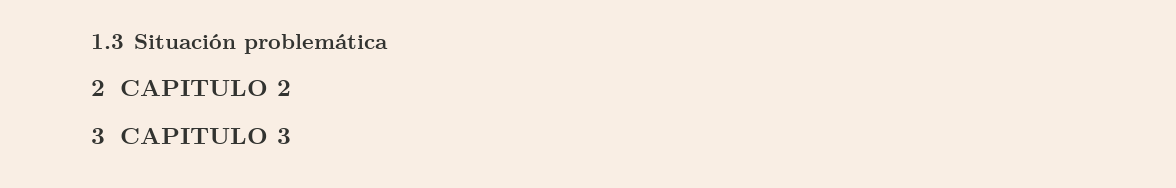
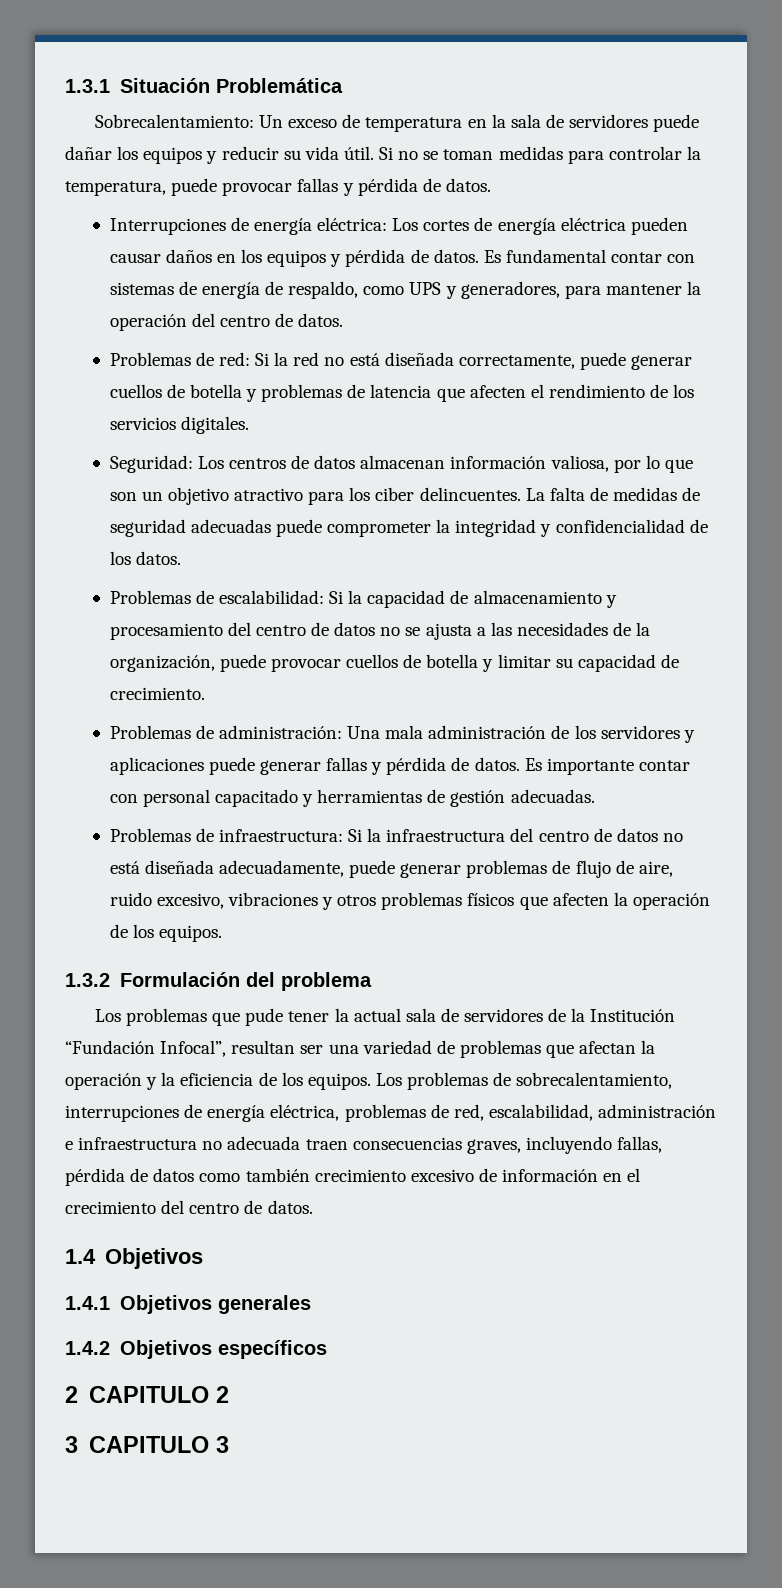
- 1.3 Situación problemática
+ 1.3.1 Situación Problemática
+ Sobrecalentamiento: Un exceso de temperatura en la sala de servidores puede dañar los equipos y reducir su vida útil. Si no se toman medidas para controlar la temperatura, puede provocar fallas y pérdida de datos.
+ Interrupciones de energía eléctrica: Los cortes de energía eléctrica pueden causar daños en los equipos y pérdida de datos. Es fundamental contar con sistemas de energía de respaldo, como UPS y generadores, para mantener la operación del centro de datos.
+ Problemas de red: Si la red no está diseñada correctamente, puede generar cuellos de botella y problemas de latencia que afecten el rendimiento de los servicios digitales.
+ Seguridad: Los centros de datos almacenan información valiosa, por lo que son un objetivo atractivo para los ciber delincuentes. La falta de medidas de seguridad adecuadas puede comprometer la integridad y confidencialidad de los datos.
+ Problemas de escalabilidad: Si la capacidad de almacenamiento y procesamiento del centro de datos no se ajusta a las necesidades de la organización, puede provocar cuellos de botella y limitar su capacidad de crecimiento.
+ Problemas de administración: Una mala administración de los servidores y aplicaciones puede generar fallas y pérdida de datos. Es importante contar con personal capacitado y herramientas de gestión adecuadas.
+ Problemas de infraestructura: Si la infraestructura del centro de datos no está diseñada adecuadamente, puede generar problemas de flujo de aire, ruido excesivo, vibraciones y otros problemas físicos que afecten la operación de los equipos.
+ 1.3.2 Formulación del problema
+ Los problemas que pude tener la actual sala de servidores de la Institución “Fundación Infocal”, resultan ser una variedad de problemas que afectan la operación y la eficiencia de los equipos. Los problemas de sobrecalentamiento, interrupciones de energía eléctrica, problemas de red, escalabilidad, administración e infraestructura no adecuada traen consecuencias graves, incluyendo fallas, pérdida de datos como también crecimiento excesivo de información en el crecimiento del centro de datos.
+ 1.4 Objetivos
+ 1.4.1 Objetivos generales
+ 1.4.2 Objetivos específicos

